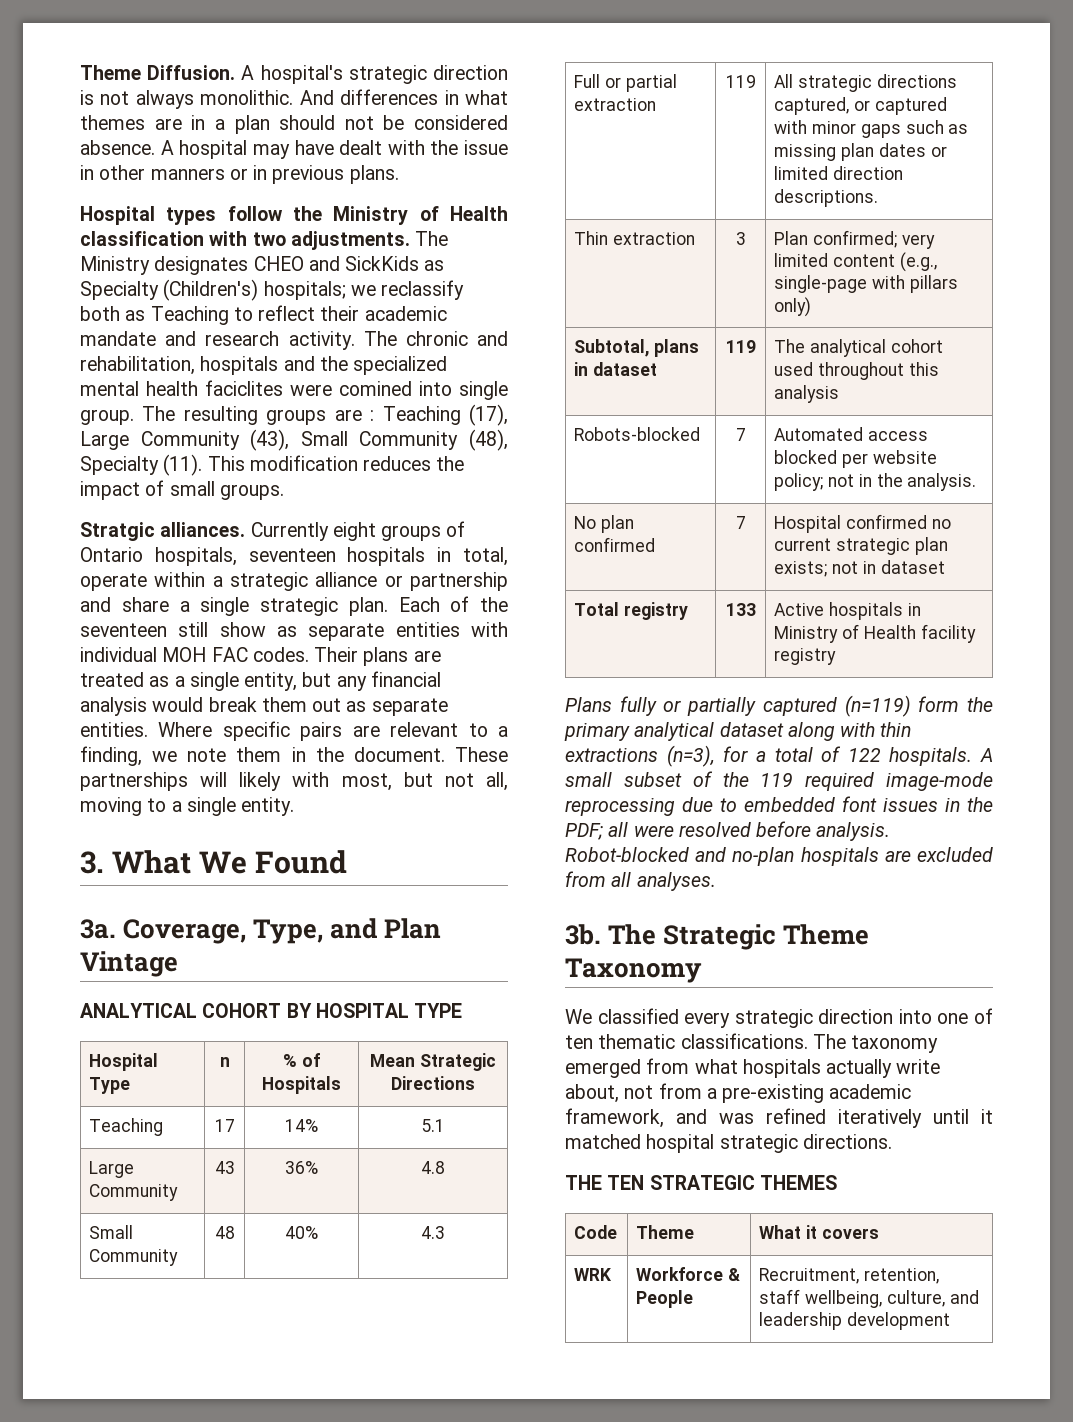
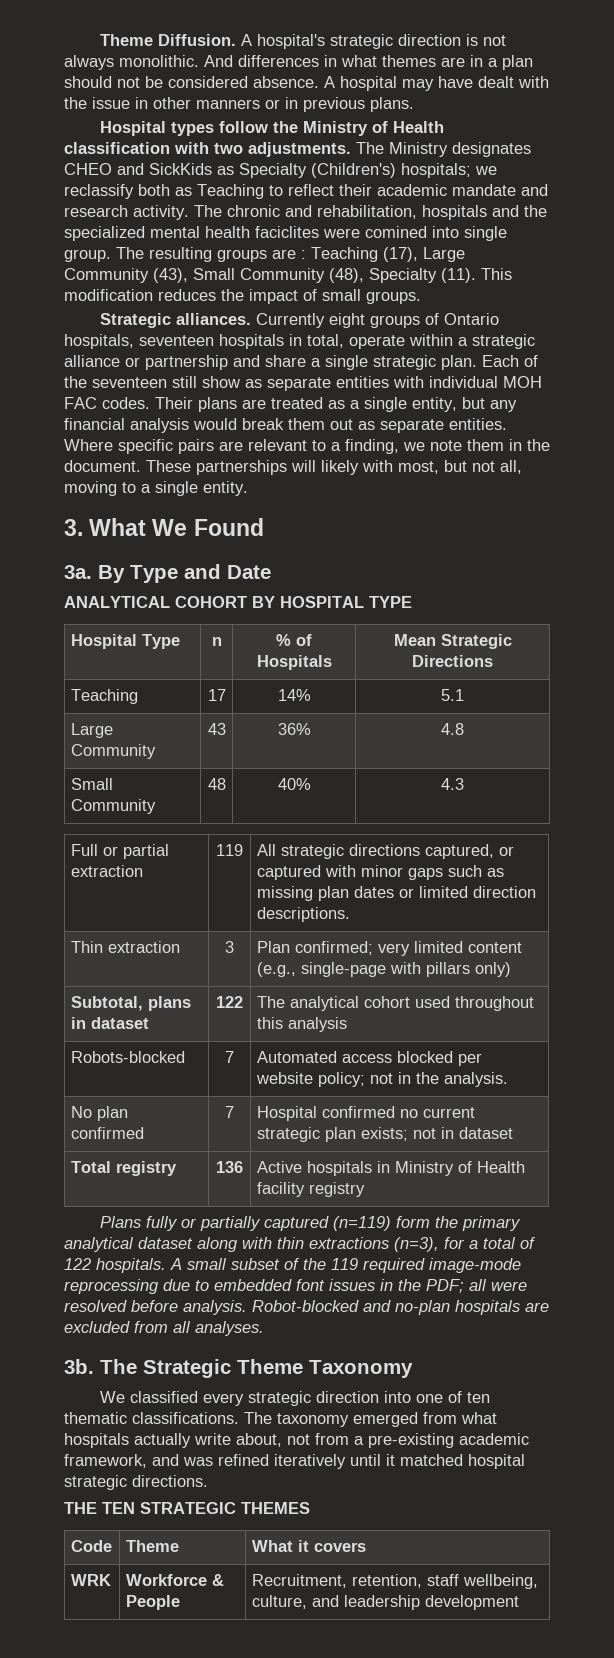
- Stratgic alliances.
+ Strategic alliances.
- Coverage, Type, and Plan Vintage
+ By Type and Date
- Subtotal, plans in dataset | 119 | The analytical cohort used throughout this analysis
+ Subtotal, plans in dataset | 122 | The analytical cohort used throughout this analysis
- Total registry | 133 | Active hospitals in Ministry of Health facility registry
+ Total registry | 136 | Active hospitals in Ministry of Health facility registry

